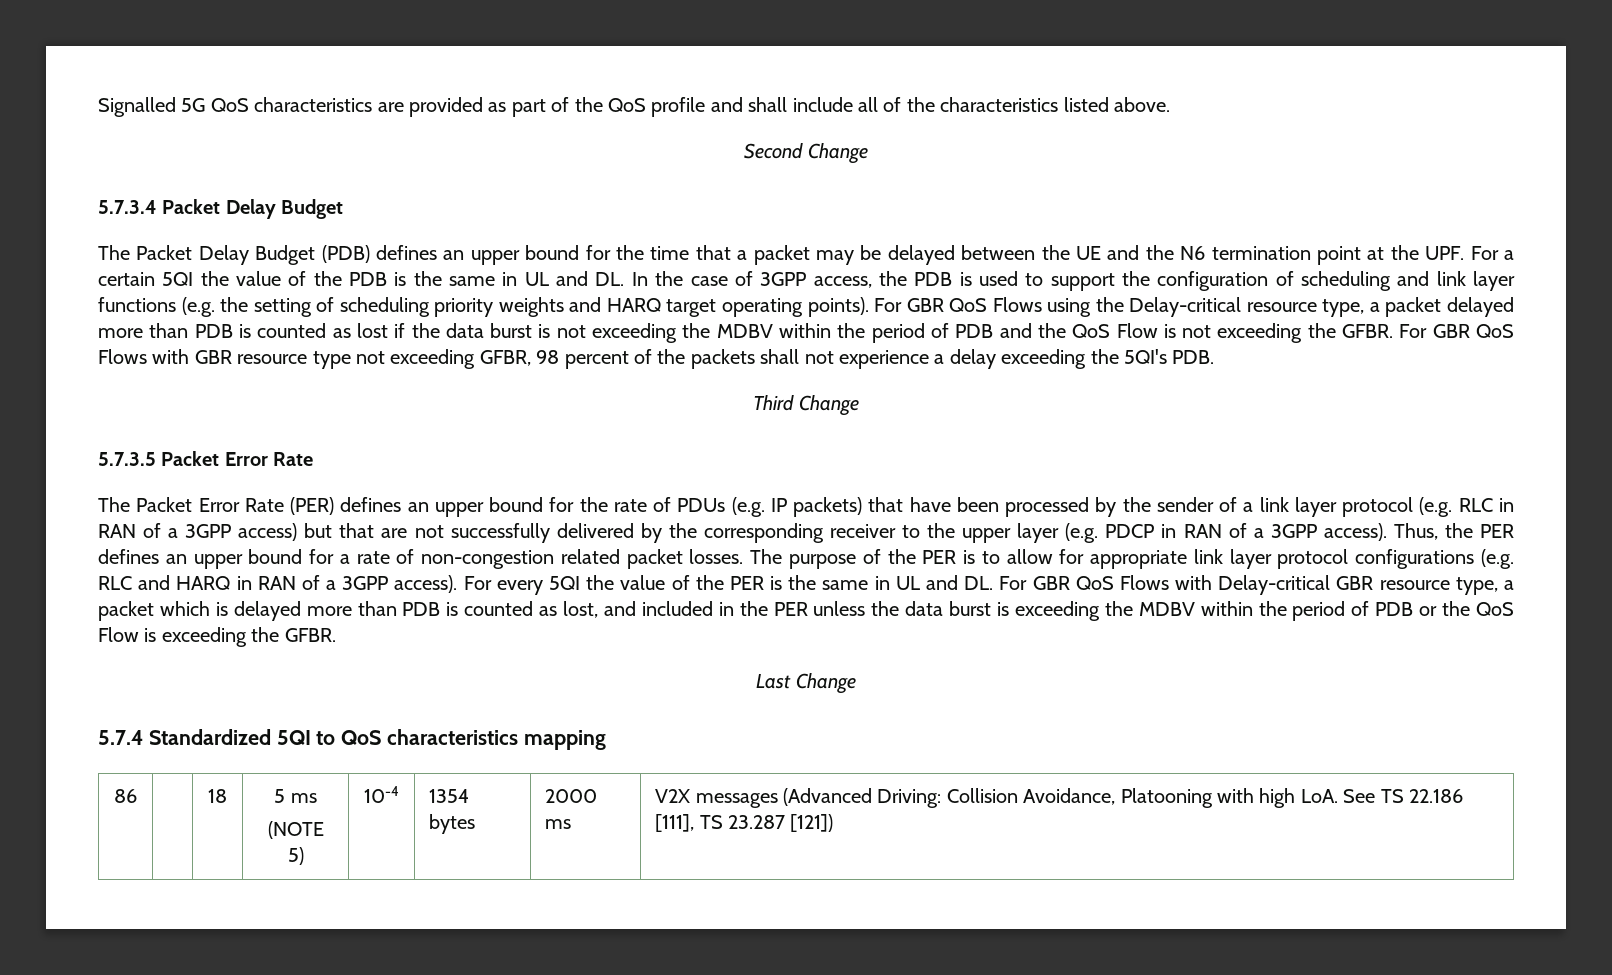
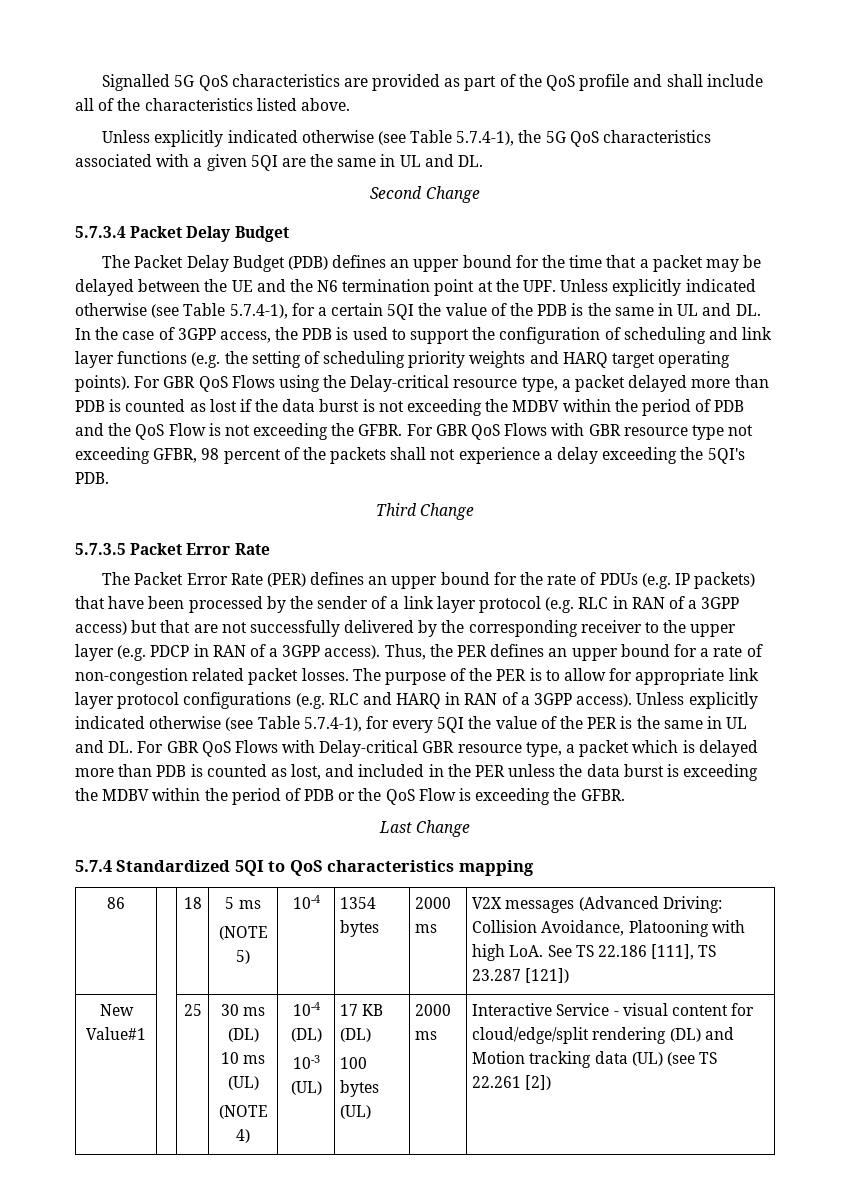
+ Unless explicitly indicated otherwise (see Table 5.7.4-1), the 5G QoS characteristics associated with a given 5QI are the same in UL and DL.
- The Packet Delay Budget (PDB) defines an upper bound for the time that a packet may be delayed between the UE and the N6 termination point at the UPF. For a certain 5QI the value of the PDB is the same in UL and DL. In the case of 3GPP access, the PDB is used to support the configuration of scheduling and link layer functions (e.g. the setting of scheduling priority weights and HARQ target operating points).
+ The Packet Delay Budget (PDB) defines an upper bound for the time that a packet may be delayed between the UE and the N6 termination point at the UPF. Unless explicitly indicated otherwise (see Table 5.7.4-1), for a certain 5QI the value of the PDB is the same in UL and DL. In the case of 3GPP access, the PDB is used to support the configuration of scheduling and link layer functions (e.g. the setting of scheduling priority weights and HARQ target operating points).
- For every 5QI the value of the PER is the same in UL and DL. For GBR QoS Flows with Delay-critical GBR resource type, a packet which is delayed more than PDB is counted as lost, and included in the PER unless the data burst is exceeding the MDBV within the period of PDB or the QoS Flow is exceeding the GFBR.
+ Unless explicitly indicated otherwise (see Table 5.7.4-1), for every 5QI the value of the PER is the same in UL and DL. For GBR QoS Flows with Delay-critical GBR resource type, a packet which is delayed more than PDB is counted as lost, and included in the PER unless the data burst is exceeding the MDBV within the period of PDB or the QoS Flow is exceeding the GFBR.
+ New Value#1 | | 25 | 30 ms (DL)
+ 10 ms (UL)
+ (NOTE 4) | 10-4 (DL)
+ 10-3 (UL) | 17 KB (DL)
+ 100 bytes (UL) | 2000 ms | Interactive Service - visual content for cloud/edge/split rendering (DL) and Motion tracking data (UL) (see TS 22.261 [2])

